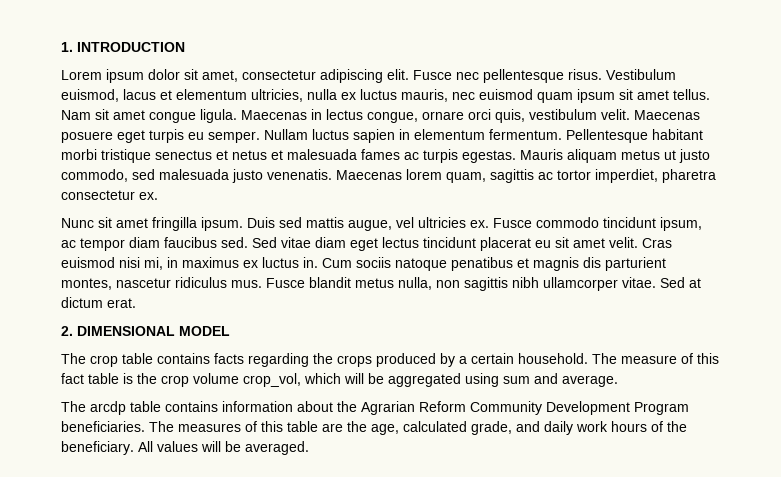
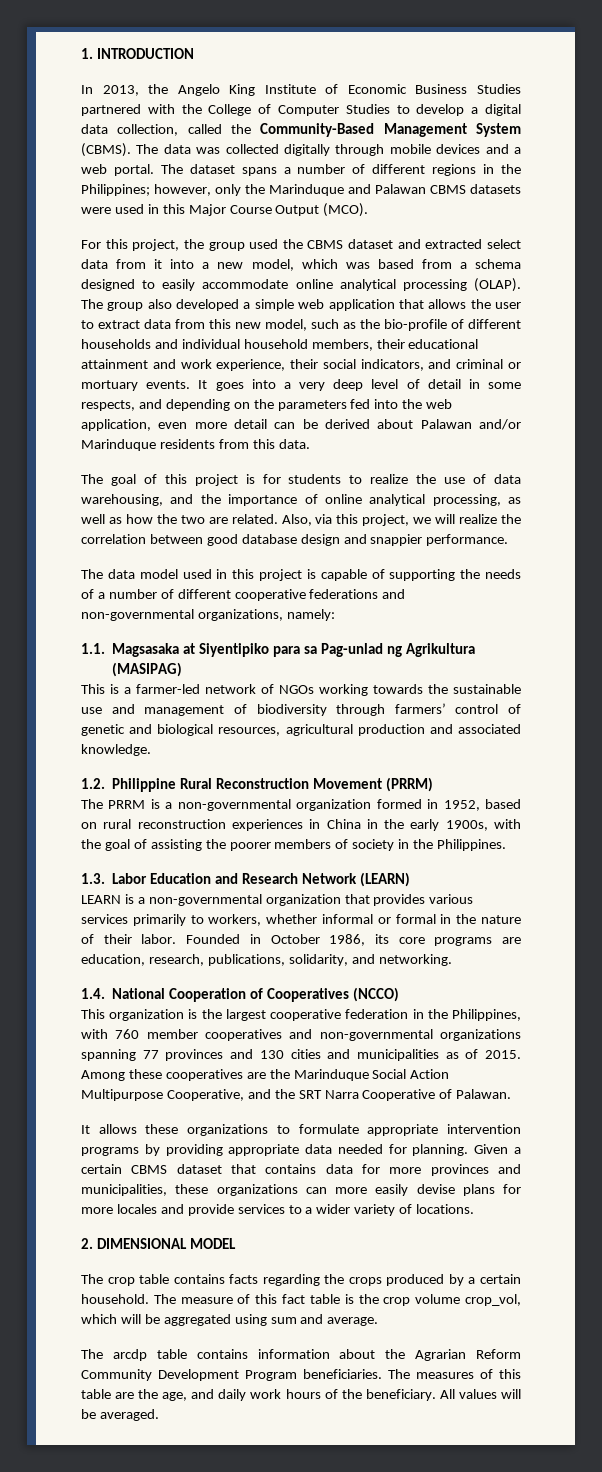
- Lorem ipsum dolor sit amet, consectetur adipiscing elit. Fusce nec pellentesque risus. Vestibulum euismod, lacus et elementum ultricies, nulla ex luctus mauris, nec euismod quam ipsum sit amet tellus. Nam sit amet congue ligula. Maecenas in lectus congue, ornare orci quis, vestibulum velit. Maecenas posuere eget turpis eu semper. Nullam luctus sapien in elementum fermentum. Pellentesque habitant morbi tristique senectus et netus et malesuada fames ac turpis egestas. Mauris aliquam metus ut justo commodo, sed malesuada justo venenatis. Maecenas lorem quam, sagittis ac tortor imperdiet, pharetra consectetur ex.
- Nunc sit amet fringilla ipsum. Duis sed mattis augue, vel ultricies ex. Fusce commodo tincidunt ipsum, ac tempor diam faucibus sed. Sed vitae diam eget lectus tincidunt placerat eu sit amet velit. Cras euismod nisi mi, in maximus ex luctus in. Cum sociis natoque penatibus et magnis dis parturient montes, nascetur ridiculus mus. Fusce blandit metus nulla, non sagittis nibh ullamcorper vitae. Sed at dictum erat.
+ In 2013, the Angelo King Institute of Economic Business Studies partnered with the College of Computer Studies to develop a digital data collection, called the Community-Based Management System (CBMS). The data was collected digitally through mobile devices and a web portal. The dataset spans a number of different regions in the Philippines; however, only the Marinduque and Palawan CBMS datasets were used in this Major Course Output (MCO).
+ For this project, the group used the CBMS dataset and extracted select data from it into a new model, which was based from a schema designed to easily accommodate online analytical processing (OLAP). The group also developed a simple web application that allows the user to extract data from this new model, such as the bio-profile of different households and individual household members, their educational attainment and work experience, their social indicators, and criminal or mortuary events. It goes into a very deep level of detail in some respects, and depending on the parameters fed into the web application, even more detail can be derived about Palawan and/or Marinduque residents from this data.
+ The goal of this project is for students to realize the use of data warehousing, and the importance of online analytical processing, as well as how the two are related. Also, via this project, we will realize the correlation between good database design and snappier performance.
+ The data model used in this project is capable of supporting the needs of a number of different cooperative federations and non-governmental organizations, namely:
+ 1.1. Magsasaka at Siyentipiko para sa Pag-unlad ng Agrikultura (MASIPAG)
+ This is a farmer-led network of NGOs working towards the sustainable use and management of biodiversity through farmers’ control of genetic and biological resources, agricultural production and associated knowledge.
+ 1.2. Philippine Rural Reconstruction Movement (PRRM)
+ The PRRM is a non-governmental organization formed in 1952, based on rural reconstruction experiences in China in the early 1900s, with the goal of assisting the poorer members of society in the Philippines.
+ 1.3. Labor Education and Research Network (LEARN)
+ LEARN is a non-governmental organization that provides various services primarily to workers, whether informal or formal in the nature of their labor. Founded in October 1986, its core programs are education, research, publications, solidarity, and networking.
+ 1.4. National Cooperation of Cooperatives (NCCO)
+ This organization is the largest cooperative federation in the Philippines, with 760 member cooperatives and non-governmental organizations spanning 77 provinces and 130 cities and municipalities as of 2015. Among these cooperatives are the Marinduque Social Action Multipurpose Cooperative, and the SRT Narra Cooperative of Palawan.
+ It allows these organizations to formulate appropriate intervention programs by providing appropriate data needed for planning. Given a certain CBMS dataset that contains data for more provinces and municipalities, these organizations can more easily devise plans for more locales and provide services to a wider variety of locations.
- The measures of this table are the age, calculated grade, and daily work hours of the beneficiary.
+ The measures of this table are the age, and daily work hours of the beneficiary.

